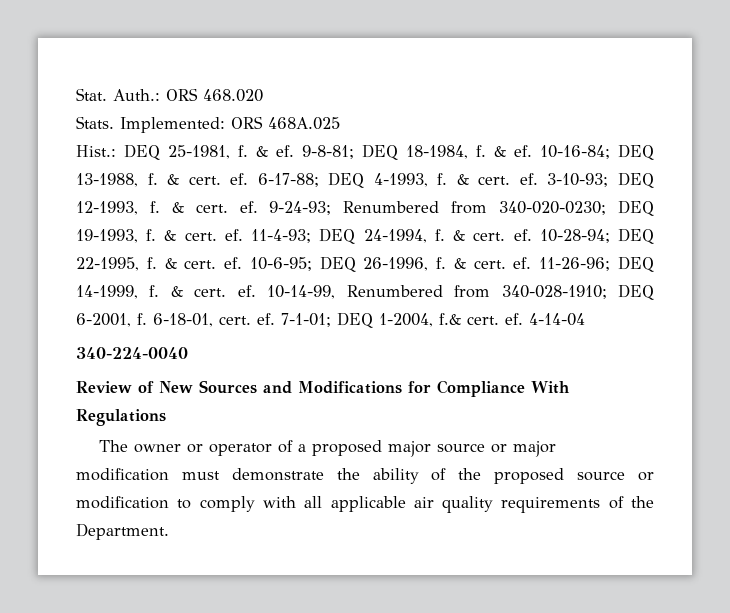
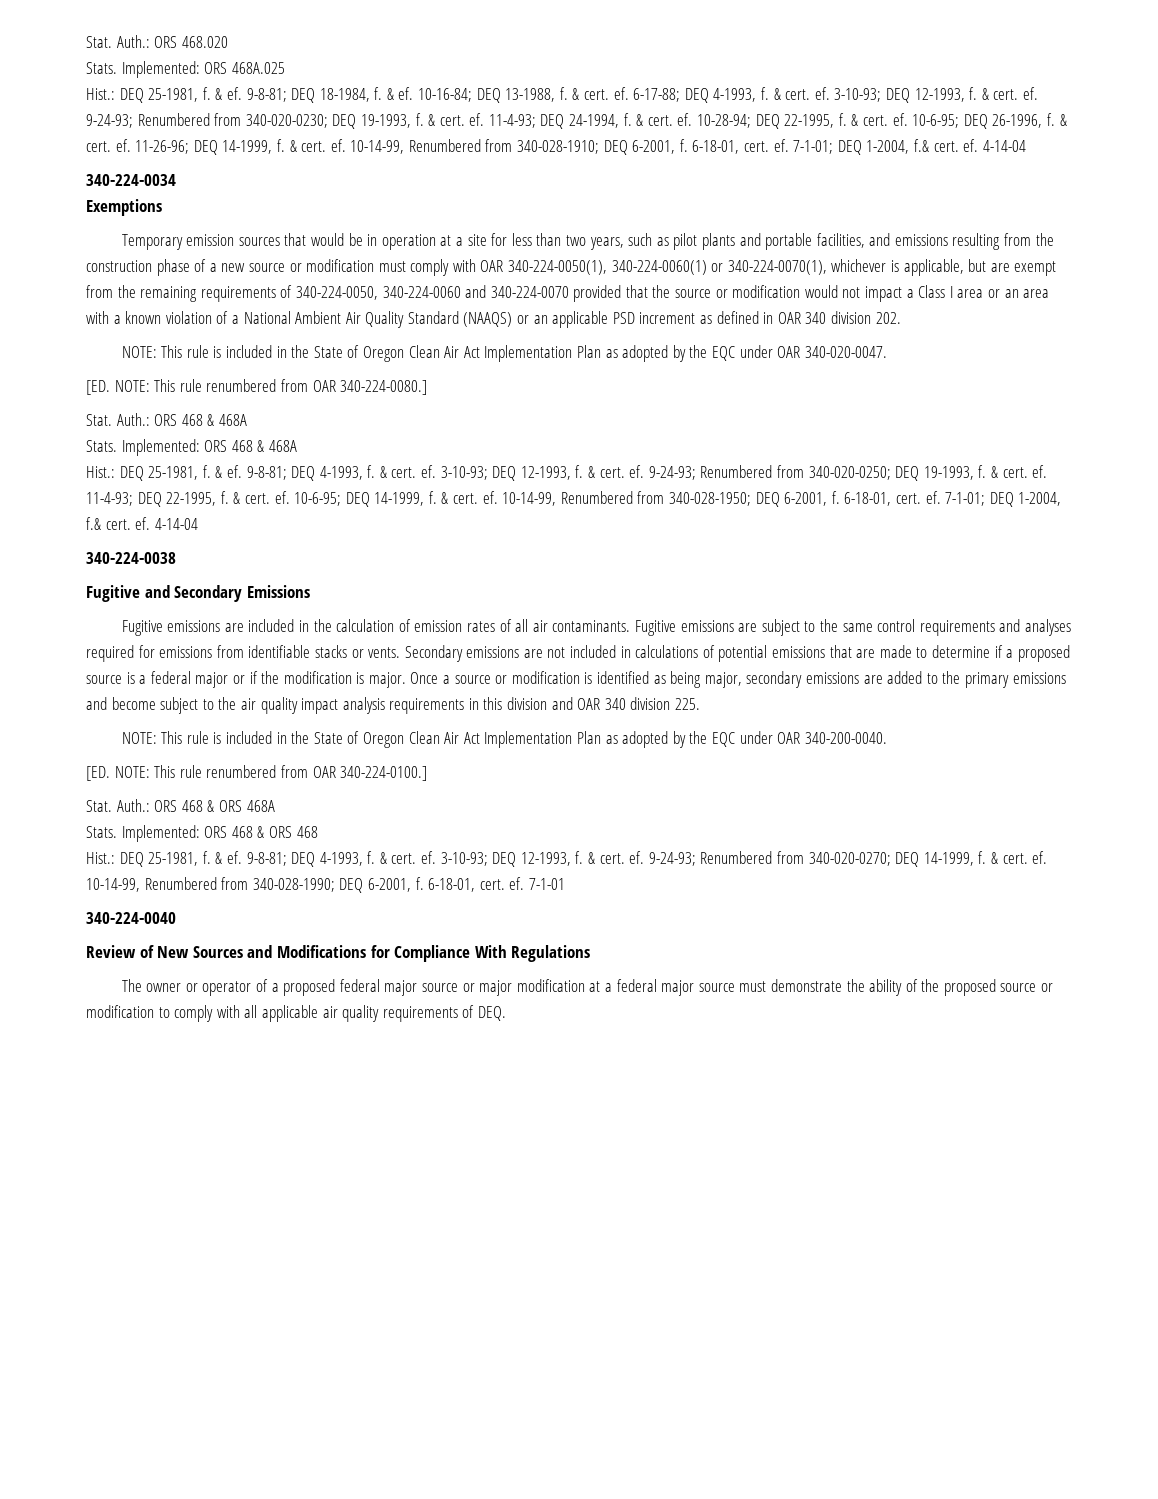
+ 340-224-0034
+ Exemptions
+ Temporary emission sources that would be in operation at a site for less than two years, such as pilot plants and portable facilities, and emissions resulting from the construction phase of a new source or modification must comply with OAR 340-224-0050(1), 340-224-0060(1) or 340-224-0070(1), whichever is applicable, but are exempt from the remaining requirements of 340-224-0050, 340-224-0060 and 340-224-0070 provided that the source or modification would not impact a Class I area or an area with a known violation of a National Ambient Air Quality Standard (NAAQS) or an applicable PSD increment as defined in OAR 340 division 202.
+ NOTE: This rule is included in the State of Oregon Clean Air Act Implementation Plan as adopted by the EQC under OAR 340-020-0047.
+ [ED. NOTE: This rule renumbered from OAR 340-224-0080.]
+ Stat. Auth.: ORS 468 & 468A
+ Stats. Implemented: ORS 468 & 468A
+ Hist.: DEQ 25-1981, f. & ef. 9-8-81; DEQ 4-1993, f. & cert. ef. 3-10-93; DEQ 12-1993, f. & cert. ef. 9-24-93; Renumbered from 340-020-0250; DEQ 19-1993, f. & cert. ef. 11-4-93; DEQ 22-1995, f. & cert. ef. 10-6-95; DEQ 14-1999, f. & cert. ef. 10-14-99, Renumbered from 340-028-1950; DEQ 6-2001, f. 6-18-01, cert. ef. 7-1-01; DEQ 1-2004, f.& cert. ef. 4-14-04
+ 340-224-0038
+ Fugitive and Secondary Emissions
+ Fugitive emissions are included in the calculation of emission rates of all air contaminants. Fugitive emissions are subject to the same control requirements and analyses required for emissions from identifiable stacks or vents. Secondary emissions are not included in calculations of potential emissions that are made to determine if a proposed source is a federal major or if the modification is major. Once a source or modification is identified as being major, secondary emissions are added to the primary emissions and become subject to the air quality impact analysis requirements in this division and OAR 340 division 225.
+ NOTE: This rule is included in the State of Oregon Clean Air Act Implementation Plan as adopted by the EQC under OAR 340-200-0040.
+ [ED. NOTE: This rule renumbered from OAR 340-224-0100.]
+ Stat. Auth.: ORS 468 & ORS 468A
+ Stats. Implemented: ORS 468 & ORS 468
+ Hist.: DEQ 25-1981, f. & ef. 9-8-81; DEQ 4-1993, f. & cert. ef. 3-10-93; DEQ 12-1993, f. & cert. ef. 9-24-93; Renumbered from 340-020-0270; DEQ 14-1999, f. & cert. ef. 10-14-99, Renumbered from 340-028-1990; DEQ 6-2001, f. 6-18-01, cert. ef. 7-1-01
- The owner or operator of a proposed major source or major modification must demonstrate the ability of the proposed source or modification to comply with all applicable air quality requirements of the Department.
+ The owner or operator of a proposed federal major source or major modification at a federal major source must demonstrate the ability of the proposed source or modification to comply with all applicable air quality requirements of DEQ.

